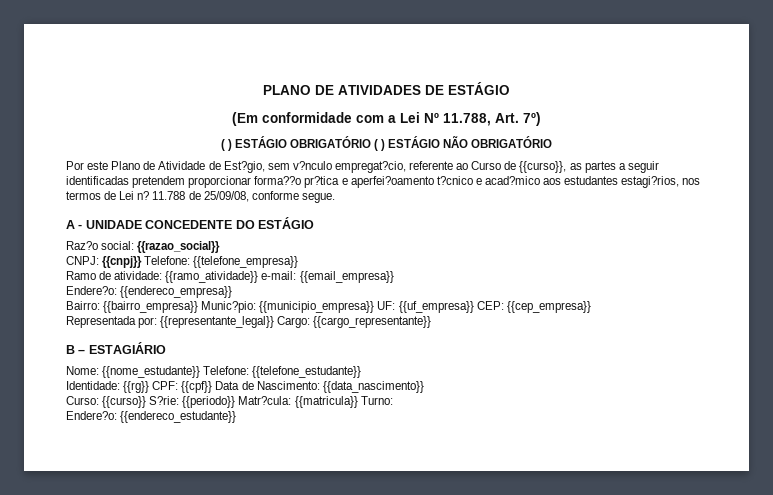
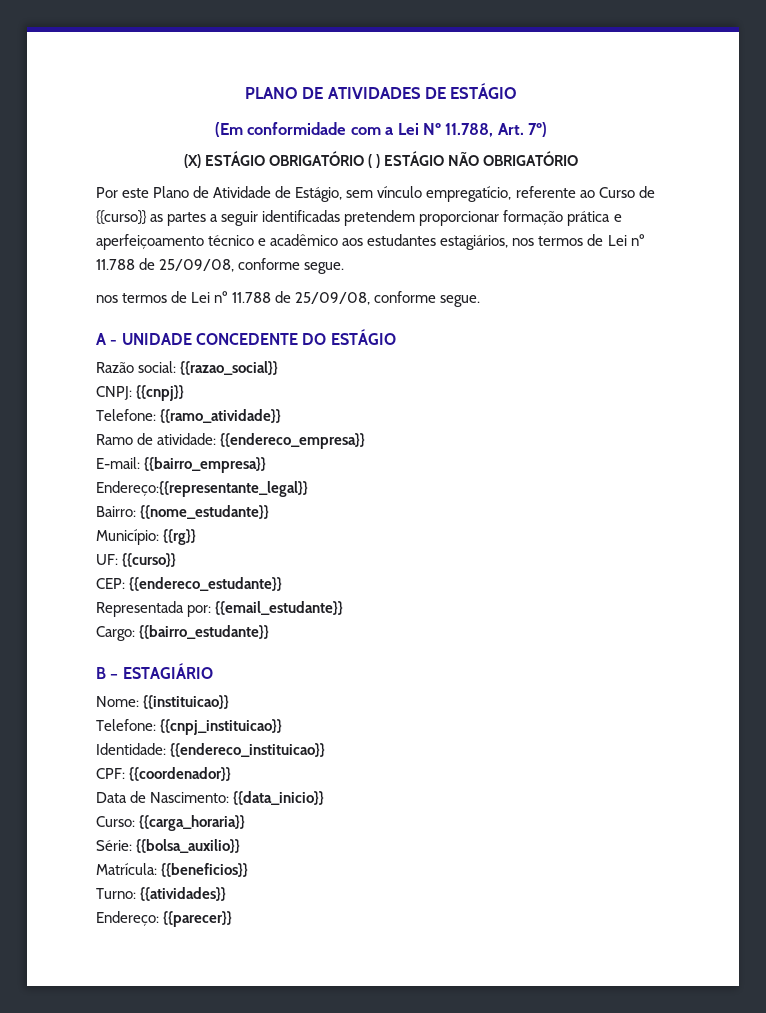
- ( ) ESTÁGIO OBRIGATÓRIO ( ) ESTÁGIO NÃO OBRIGATÓRIO
+ (X) ESTÁGIO OBRIGATÓRIO ( ) ESTÁGIO NÃO OBRIGATÓRIO
- Por este Plano de Atividade de Est?gio, sem v?nculo empregat?cio, referente ao Curso de {{curso}}, as partes a seguir identificadas pretendem proporcionar forma??o pr?tica e aperfei?oamento t?cnico e acad?mico aos estudantes estagi?rios, nos termos de Lei n? 11.788 de 25/09/08, conforme segue.
+ Por este Plano de Atividade de Estágio, sem vínculo empregatício, referente ao Curso de {{curso}} as partes a seguir identificadas pretendem proporcionar formação prática e aperfeiçoamento técnico e acadêmico aos estudantes estagiários, nos termos de Lei nº 11.788 de 25/09/08, conforme segue.
+ nos termos de Lei nº 11.788 de 25/09/08, conforme segue.
- Raz?o social: {{razao_social}}
+ Razão social: {{razao_social}}
- CNPJ: {{cnpj}} Telefone: {{telefone_empresa}}
+ CNPJ: {{cnpj}}
+ Telefone: {{ramo_atividade}}
- Ramo de atividade: {{ramo_atividade}} e-mail: {{email_empresa}}
- Endere?o: {{endereco_empresa}}
- Bairro: {{bairro_empresa}} Munic?pio: {{municipio_empresa}} UF: {{uf_empresa}} CEP: {{cep_empresa}}
+ Ramo de atividade: {{endereco_empresa}}
+ E-mail: {{bairro_empresa}}
+ Endereço:{{representante_legal}}
+ Bairro: {{nome_estudante}}
+ Município: {{rg}}
+ UF: {{curso}}
+ CEP: {{endereco_estudante}}
- Representada por: {{representante_legal}} Cargo: {{cargo_representante}}
+ Representada por: {{email_estudante}}
+ Cargo: {{bairro_estudante}}
- Nome: {{nome_estudante}} Telefone: {{telefone_estudante}}
- Identidade: {{rg}} CPF: {{cpf}} Data de Nascimento: {{data_nascimento}}
+ Nome: {{instituicao}}
+ Telefone: {{cnpj_instituicao}}
+ Identidade: {{endereco_instituicao}}
+ CPF: {{coordenador}}
+ Data de Nascimento: {{data_inicio}}
- Curso: {{curso}} S?rie: {{periodo}} Matr?cula: {{matricula}} Turno:
- Endere?o: {{endereco_estudante}}
+ Curso: {{carga_horaria}}
+ Série: {{bolsa_auxilio}}
+ Matrícula: {{beneficios}}
+ Turno: {{atividades}}
+ Endereço: {{parecer}}

